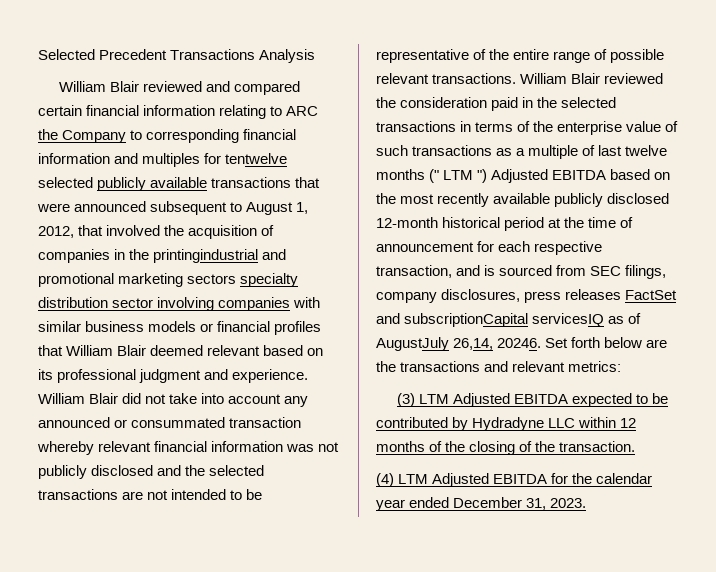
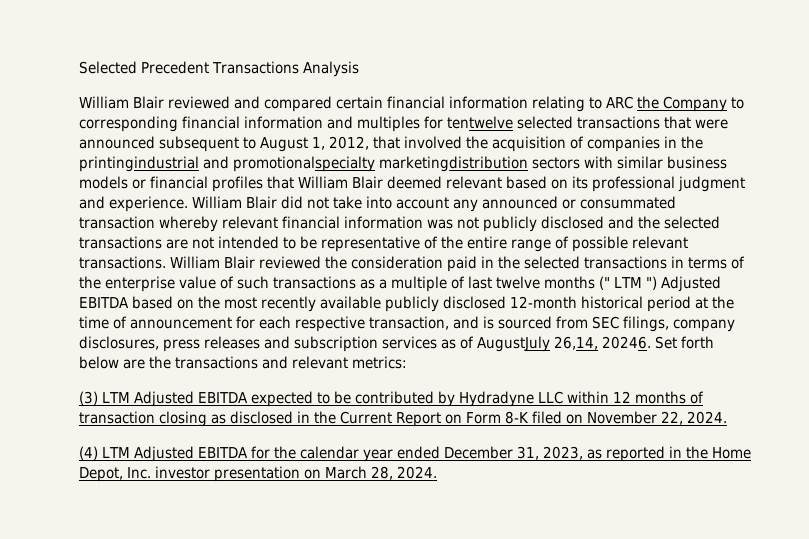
- William Blair reviewed and compared certain financial information relating to ARC the Company to corresponding financial information and multiples for tentwelve selected publicly available transactions that were announced subsequent to August 1, 2012, that involved the acquisition of companies in the printingindustrial and promotional marketing sectors specialty distribution sector involving companies with similar business models or financial profiles that William Blair deemed relevant based on its professional judgment and experience.
+ William Blair reviewed and compared certain financial information relating to ARC the Company to corresponding financial information and multiples for tentwelve selected transactions that were announced subsequent to August 1, 2012, that involved the acquisition of companies in the printingindustrial and promotionalspecialty marketingdistribution sectors with similar business models or financial profiles that William Blair deemed relevant based on its professional judgment and experience.
- William Blair reviewed the consideration paid in the selected transactions in terms of the enterprise value of such transactions as a multiple of last twelve months (" LTM ") Adjusted EBITDA based on the most recently available publicly disclosed 12-month historical period at the time of announcement for each respective transaction, and is sourced from SEC filings, company disclosures, press releases FactSet and subscriptionCapital servicesIQ as of AugustJuly 26,14, 20246.
+ William Blair reviewed the consideration paid in the selected transactions in terms of the enterprise value of such transactions as a multiple of last twelve months (" LTM ") Adjusted EBITDA based on the most recently available publicly disclosed 12-month historical period at the time of announcement for each respective transaction, and is sourced from SEC filings, company disclosures, press releases and subscription services as of AugustJuly 26,14, 20246.
- (3) LTM Adjusted EBITDA expected to be contributed by Hydradyne LLC within 12 months of the closing of the transaction.
+ (3) LTM Adjusted EBITDA expected to be contributed by Hydradyne LLC within 12 months of transaction closing as disclosed in the Current Report on Form 8-K filed on November 22, 2024.
- (4) LTM Adjusted EBITDA for the calendar year ended December 31, 2023.
+ (4) LTM Adjusted EBITDA for the calendar year ended December 31, 2023, as reported in the Home Depot, Inc. investor presentation on March 28, 2024.

